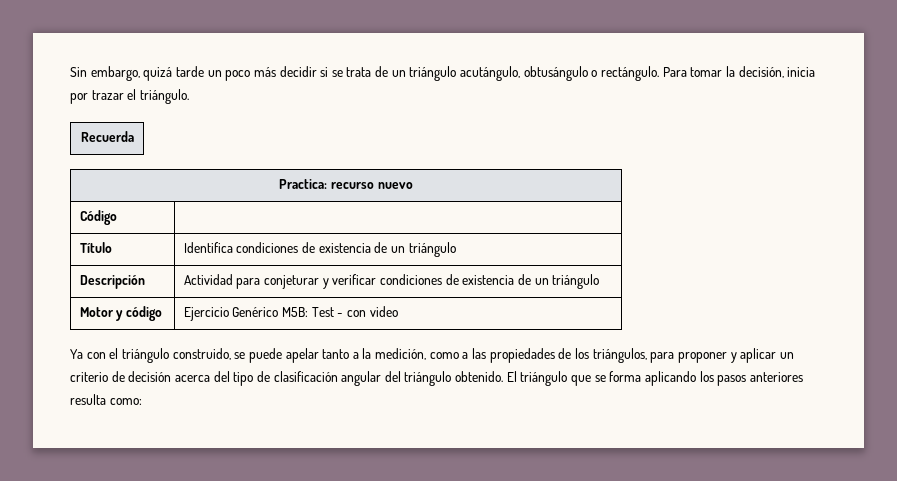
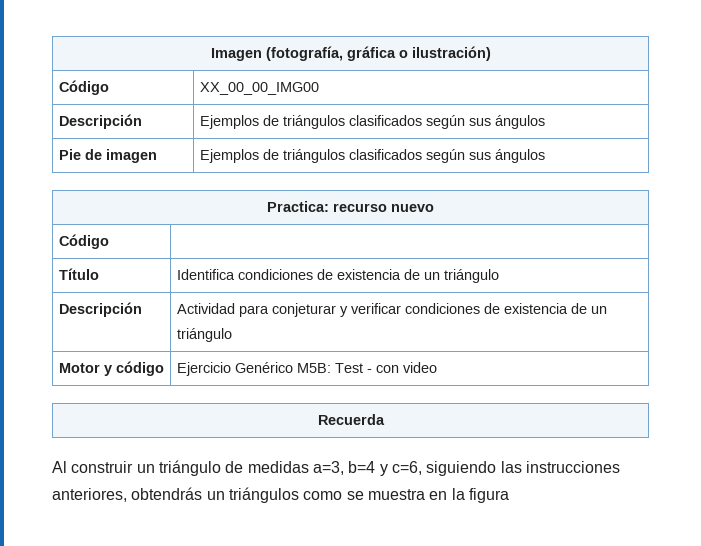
- Sin embargo, quizá tarde un poco más decidir si se trata de un triángulo acutángulo, obtusángulo o rectángulo. Para tomar la decisión, inicia por trazar el triángulo.
- Recuerda
+ Imagen (fotografía, gráfica o ilustración)
+ Código | XX_00_00_IMG00
+ Descripción | Ejemplos de triángulos clasificados según sus ángulos
+ Pie de imagen | Ejemplos de triángulos clasificados según sus ángulos
- Ya con el triángulo construido, se puede apelar tanto a la medición, como a las propiedades de los triángulos, para proponer y aplicar un criterio de decisión acerca del tipo de clasificación angular del triángulo obtenido. El triángulo que se forma aplicando los pasos anteriores resulta como:
+ Recuerda
+ Al construir un triángulo de medidas a=3, b=4 y c=6, siguiendo las instrucciones anteriores, obtendrás un triángulos como se muestra en la figura

